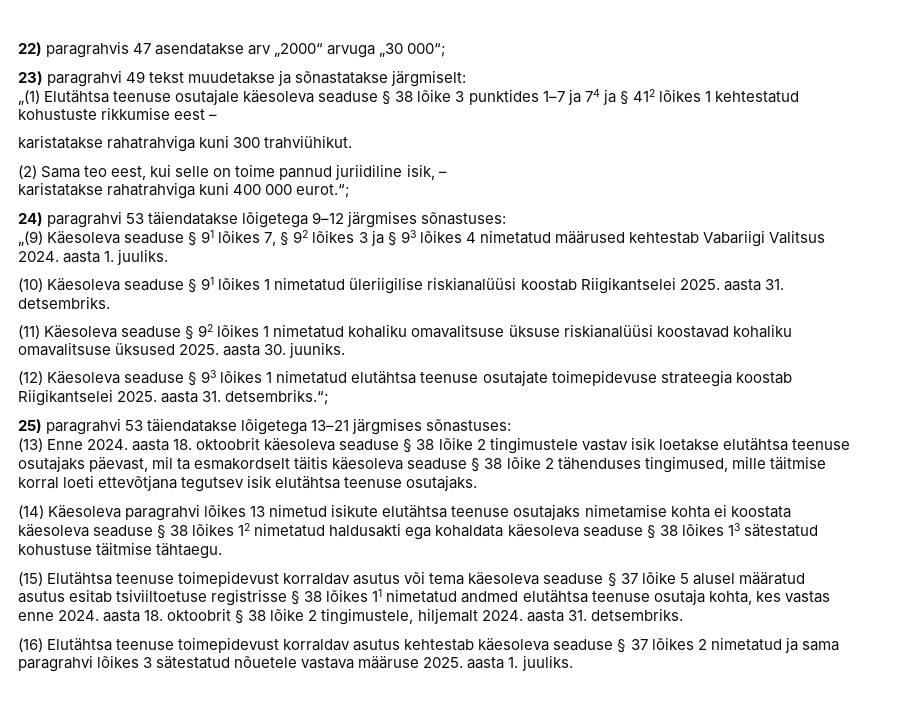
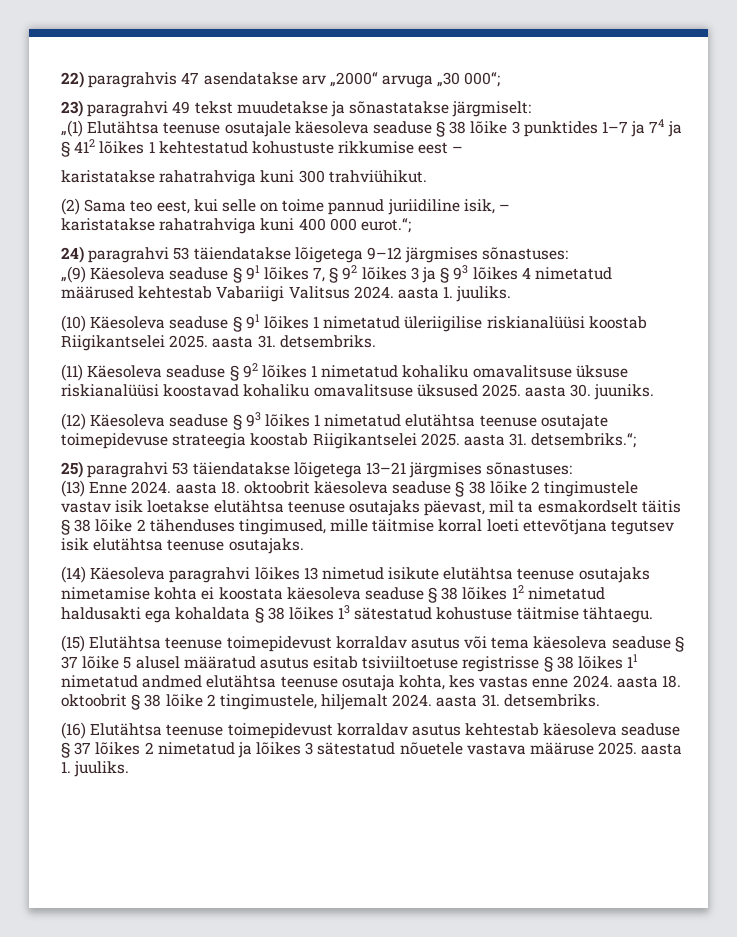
- (13) Enne 2024. aasta 18. oktoobrit käesoleva seaduse § 38 lõike 2 tingimustele vastav isik loetakse elutähtsa teenuse osutajaks päevast, mil ta esmakordselt täitis käesoleva seaduse § 38 lõike 2 tähenduses tingimused, mille täitmise korral loeti ettevõtjana tegutsev isik elutähtsa teenuse osutajaks.
+ (13) Enne 2024. aasta 18. oktoobrit käesoleva seaduse § 38 lõike 2 tingimustele vastav isik loetakse elutähtsa teenuse osutajaks päevast, mil ta esmakordselt täitis § 38 lõike 2 tähenduses tingimused, mille täitmise korral loeti ettevõtjana tegutsev isik elutähtsa teenuse osutajaks.
- (14) Käesoleva paragrahvi lõikes 13 nimetud isikute elutähtsa teenuse osutajaks nimetamise kohta ei koostata käesoleva seaduse § 38 lõikes 12 nimetatud haldusakti ega kohaldata käesoleva seaduse § 38 lõikes 13 sätestatud kohustuse täitmise tähtaegu.
+ (14) Käesoleva paragrahvi lõikes 13 nimetud isikute elutähtsa teenuse osutajaks nimetamise kohta ei koostata käesoleva seaduse § 38 lõikes 12 nimetatud haldusakti ega kohaldata § 38 lõikes 13 sätestatud kohustuse täitmise tähtaegu.
- (16) Elutähtsa teenuse toimepidevust korraldav asutus kehtestab käesoleva seaduse § 37 lõikes 2 nimetatud ja sama paragrahvi lõikes 3 sätestatud nõuetele vastava määruse 2025. aasta 1. juuliks.
+ (16) Elutähtsa teenuse toimepidevust korraldav asutus kehtestab käesoleva seaduse § 37 lõikes 2 nimetatud ja lõikes 3 sätestatud nõuetele vastava määruse 2025. aasta 1. juuliks.

